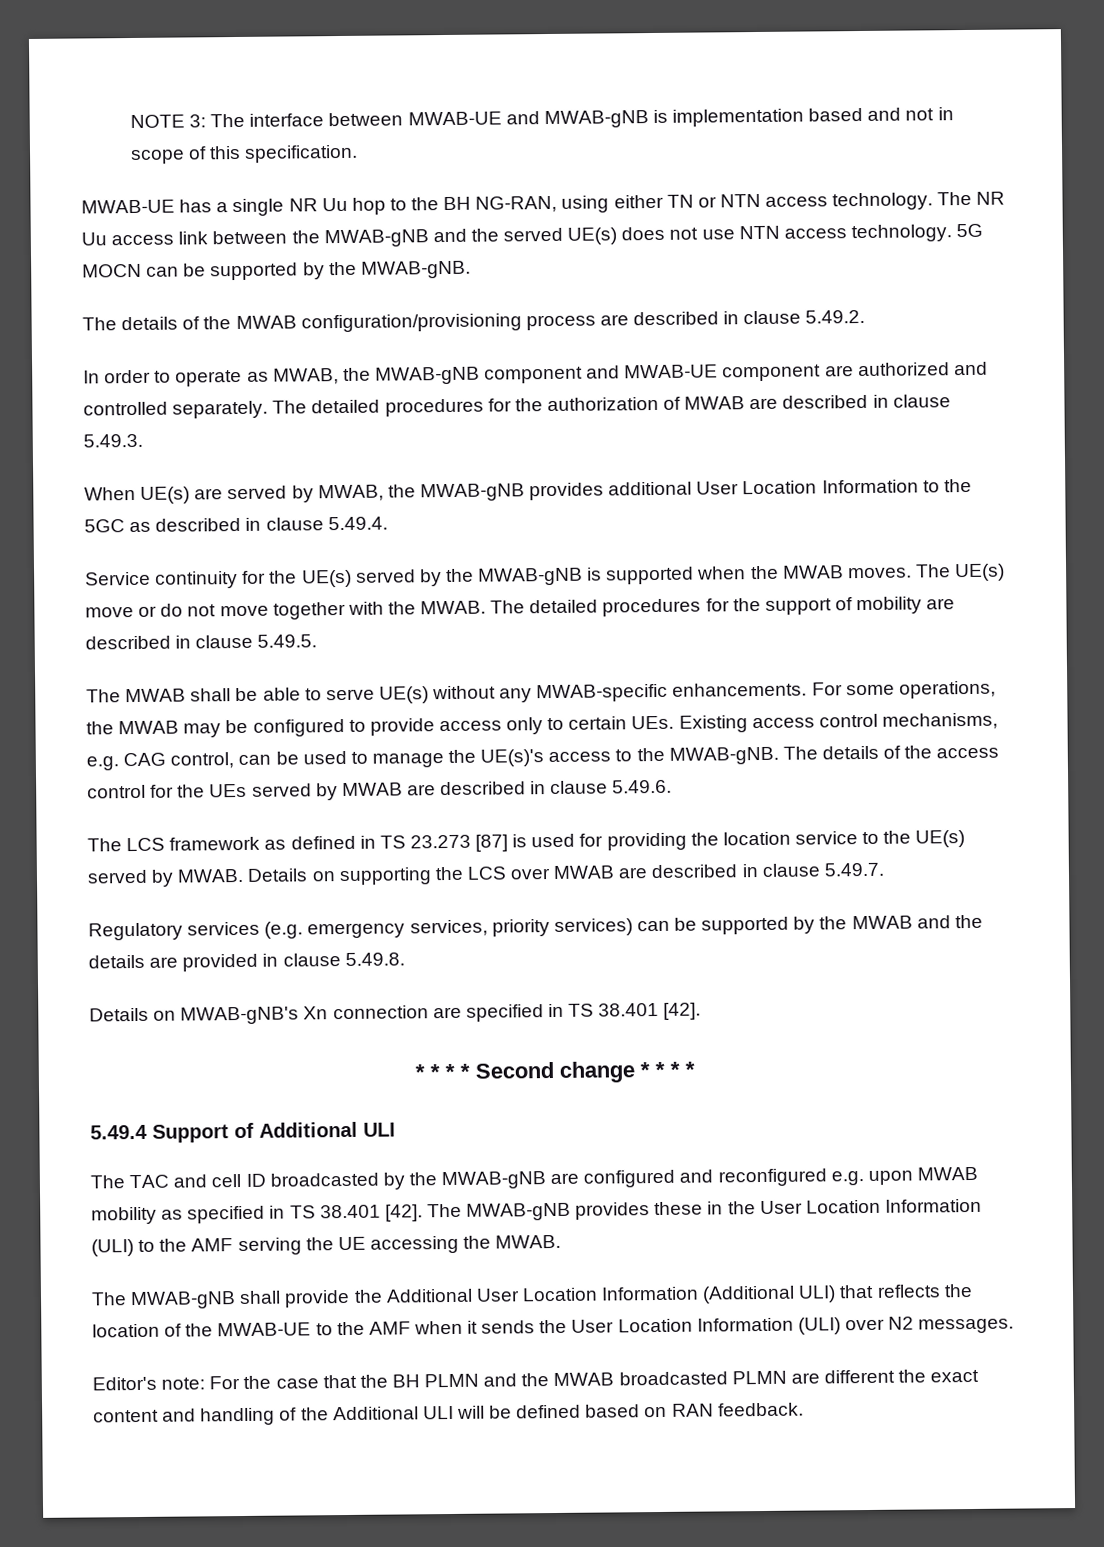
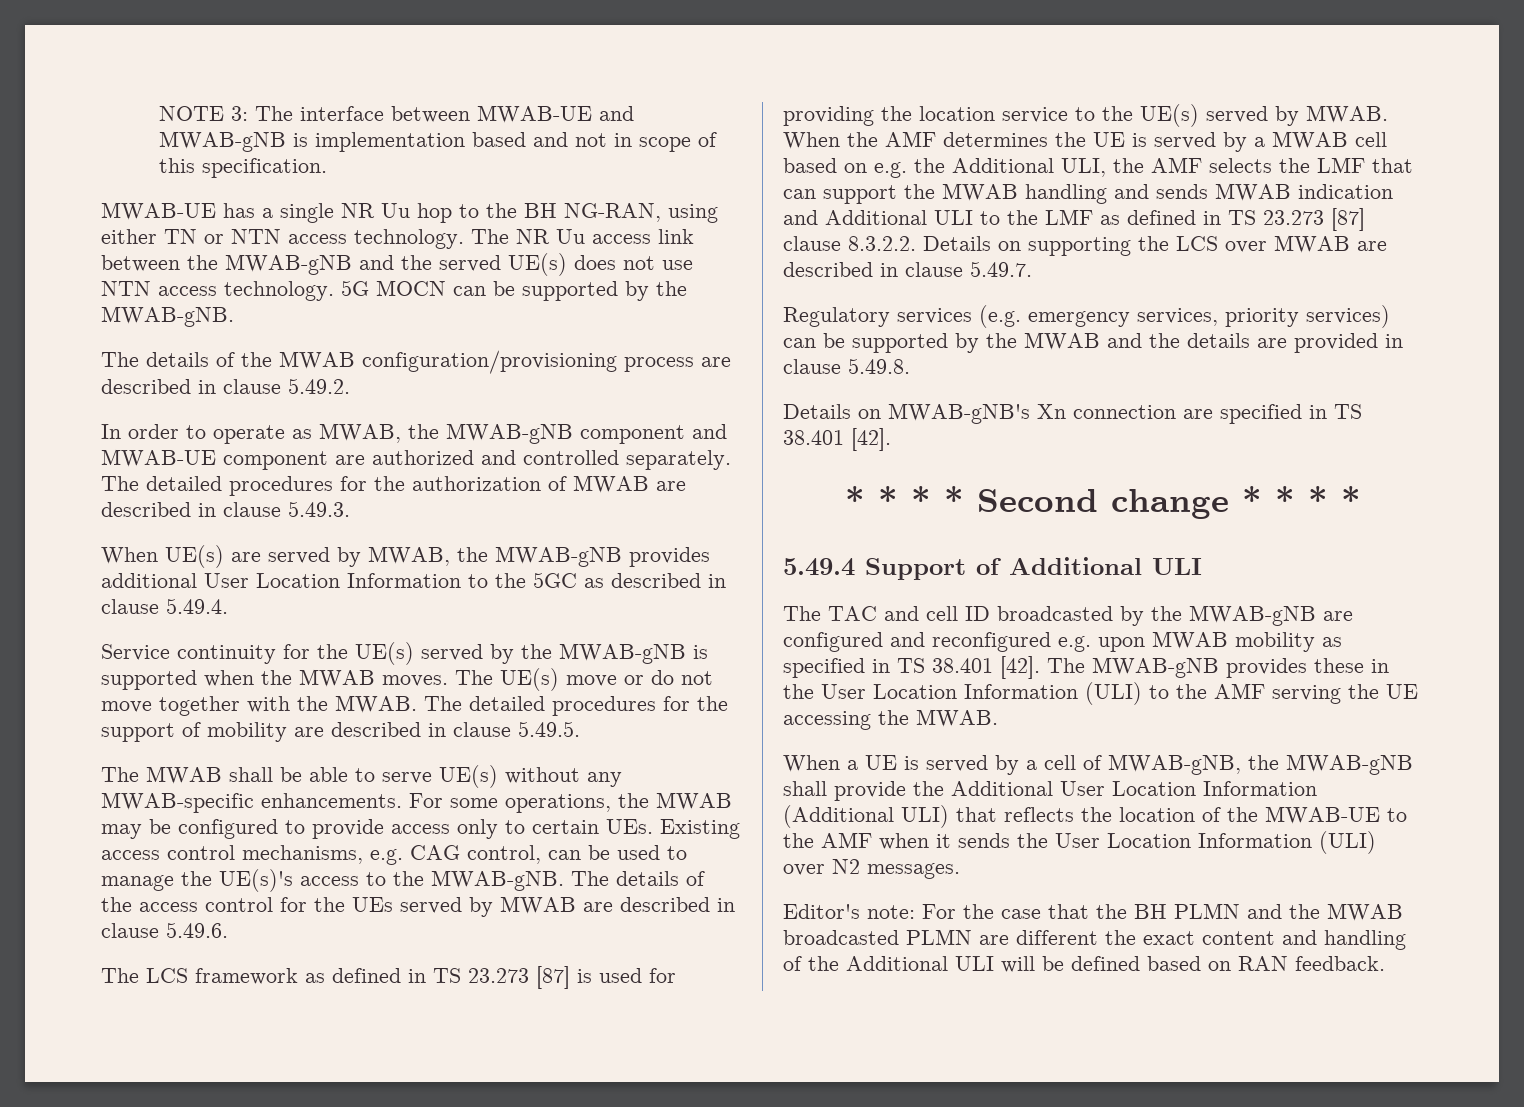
- Details on supporting the LCS over MWAB are described in clause 5.49.7.
+ When the AMF determines the UE is served by a MWAB cell based on e.g. the Additional ULI, the AMF selects the LMF that can support the MWAB handling and sends MWAB indication and Additional ULI to the LMF as defined in TS 23.273 [87] clause 8.3.2.2. Details on supporting the LCS over MWAB are described in clause 5.49.7.
- The MWAB-gNB shall provide the Additional User Location Information (Additional ULI) that reflects the location of the MWAB-UE to the AMF when it sends the User Location Information (ULI) over N2 messages.
+ When a UE is served by a cell of MWAB-gNB, the MWAB-gNB shall provide the Additional User Location Information (Additional ULI) that reflects the location of the MWAB-UE to the AMF when it sends the User Location Information (ULI) over N2 messages.

